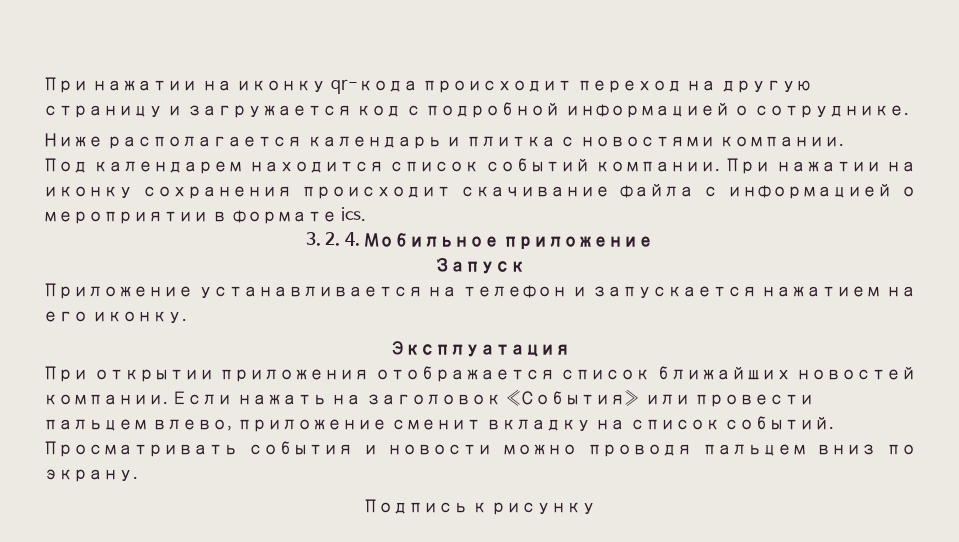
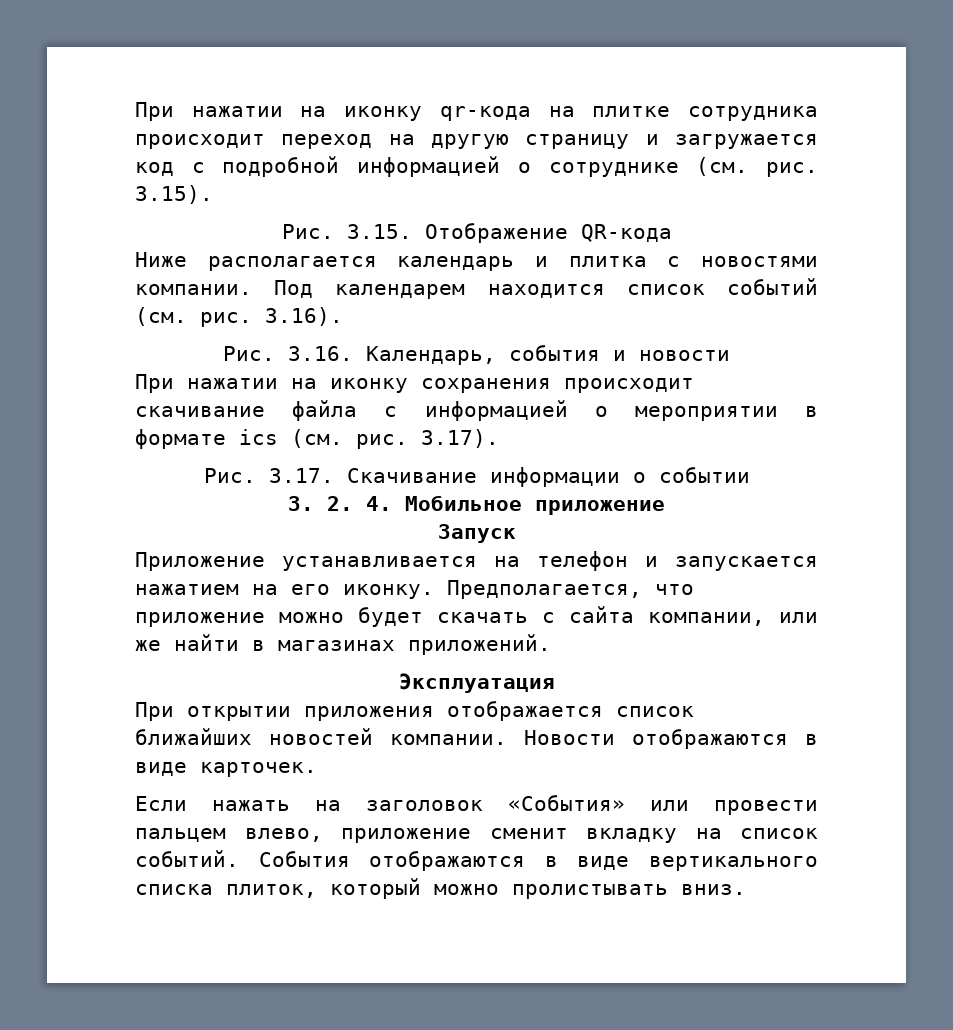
- При нажатии на иконку qr-кода происходит переход на другую страницу и загружается код с подробной информацией о сотруднике.
+ При нажатии на иконку qr-кода на плитке сотрудника происходит переход на другую страницу и загружается код с подробной информацией о сотруднике (см. рис. 3.15).
+ Рис. 3.15. Отображение QR-кода
- Ниже располагается календарь и плитка с новостями компании.
- Под календарем находится список событий компании. При нажатии на иконку сохранения происходит скачивание файла с информацией о мероприятии в формате ics.
+ Ниже располагается календарь и плитка с новостями компании. Под календарем находится список событий (см. рис. 3.16).
+ Рис. 3.16. Календарь, события и новости
+ При нажатии на иконку сохранения происходит скачивание файла с информацией о мероприятии в формате ics (см. рис. 3.17).
+ Рис. 3.17. Скачивание информации о событии
+ Предполагается, что приложение можно будет скачать с сайта компании, или же найти в магазинах приложений.
- При открытии приложения отображается список ближайших новостей компании. Если нажать на заголовок «События» или провести пальцем влево, приложение сменит вкладку на список событий.
+ При открытии приложения отображается список ближайших новостей компании. Новости отображаются в виде карточек.
+ Если нажать на заголовок «События» или провести пальцем влево, приложение сменит вкладку на список событий.
- Просматривать события и новости можно проводя пальцем вниз по экрану.
- Подпись к рисунку
+ События отображаются в виде вертикального списка плиток, который можно пролистывать вниз.

